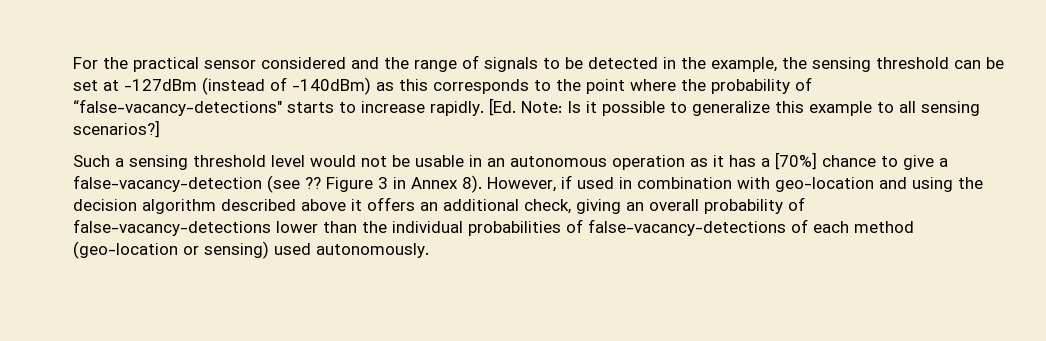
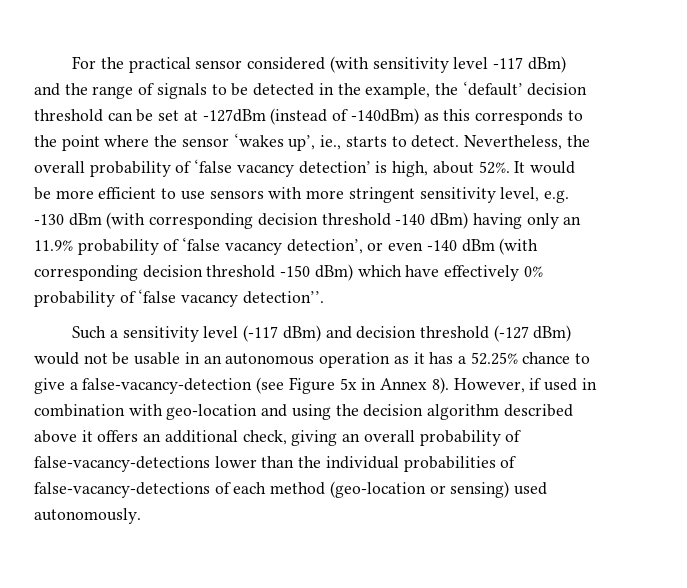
- For the practical sensor considered and the range of signals to be detected in the example, the sensing threshold can be set at -127dBm (instead of -140dBm) as this corresponds to the point where the probability of “false-vacancy-detections" starts to increase rapidly. [Ed. Note: Is it possible to generalize this example to all sensing scenarios?]
- Such a sensing threshold level would not be usable in an autonomous operation as it has a [70%] chance to give a false-vacancy-detection (see ?? Figure 3 in Annex 8).
+ For the practical sensor considered (with sensitivity level -117 dBm) and the range of signals to be detected in the example, the ‘default’ decision threshold can be set at -127dBm (instead of -140dBm) as this corresponds to the point where the sensor ‘wakes up’, ie., starts to detect. Nevertheless, the overall probability of ‘false vacancy detection’ is high, about 52%. It would be more efficient to use sensors with more stringent sensitivity level, e.g. -130 dBm (with corresponding decision threshold -140 dBm) having only an 11.9% probability of ‘false vacancy detection’, or even -140 dBm (with corresponding decision threshold -150 dBm) which have effectively 0% probability of ‘false vacancy detection’’.
+ Such a sensitivity level (-117 dBm) and decision threshold (-127 dBm) would not be usable in an autonomous operation as it has a 52.25% chance to give a false-vacancy-detection (see Figure 5x in Annex 8).

